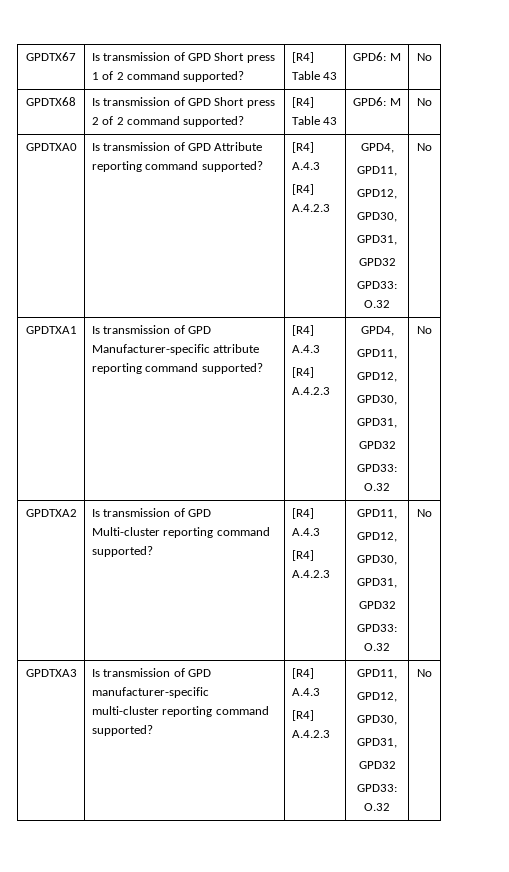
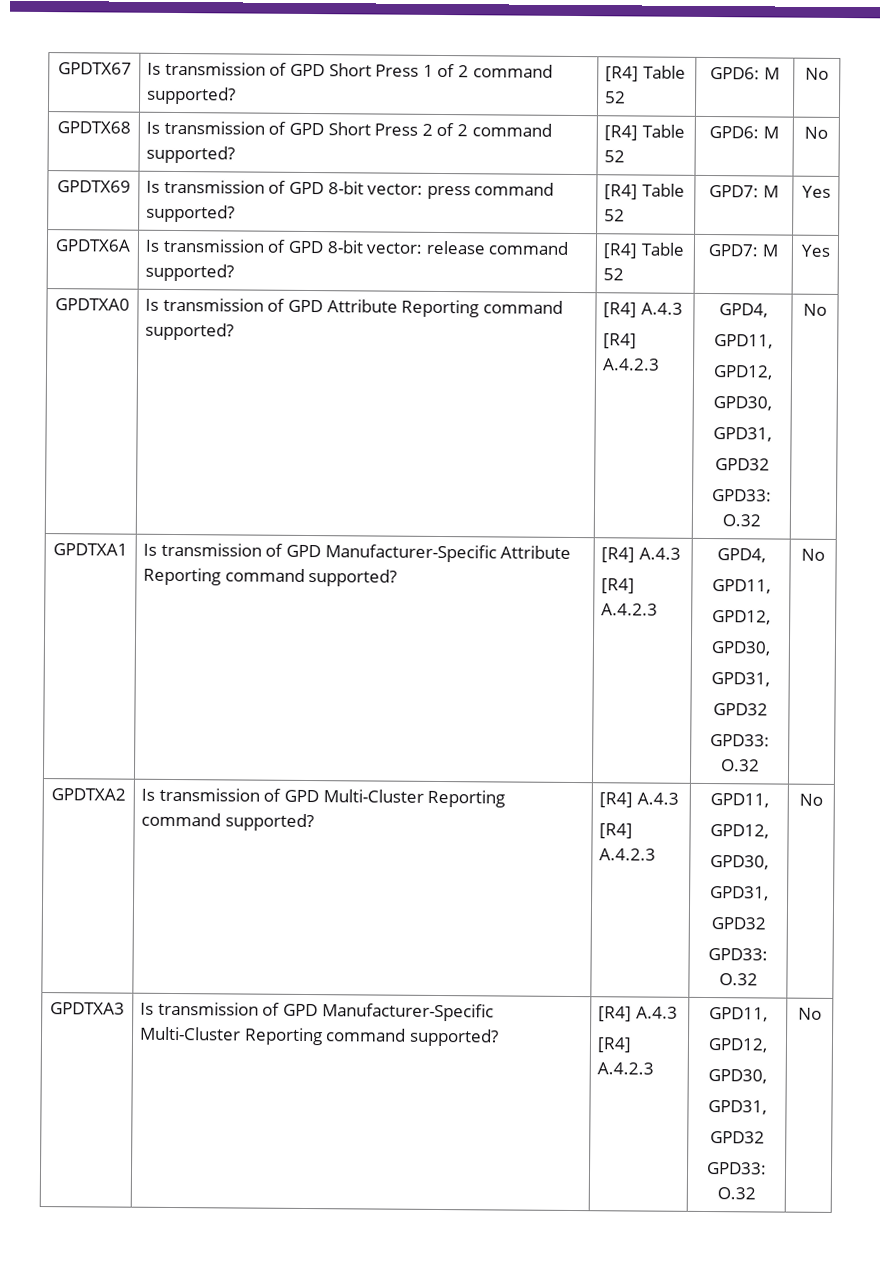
- GPDTX67 | Is transmission of GPD Short press 1 of 2 command supported? | [R4] Table 43 | GPD6: M | No
+ GPDTX67 | Is transmission of GPD Short Press 1 of 2 command supported? | [R4] Table 52 | GPD6: M | No
- GPDTX68 | Is transmission of GPD Short press 2 of 2 command supported? | [R4] Table 43 | GPD6: M | No
+ GPDTX68 | Is transmission of GPD Short Press 2 of 2 command supported? | [R4] Table 52 | GPD6: M | No
+ GPDTX69 | Is transmission of GPD 8-bit vector: press command supported? | [R4] Table 52 | GPD7: M | Yes
+ GPDTX6A | Is transmission of GPD 8-bit vector: release command supported? | [R4] Table 52 | GPD7: M | Yes
- GPDTXA0 | Is transmission of GPD Attribute reporting command supported? | [R4] A.4.3
+ GPDTXA0 | Is transmission of GPD Attribute Reporting command supported? | [R4] A.4.3
- GPDTXA1 | Is transmission of GPD Manufacturer-specific attribute reporting command supported? | [R4] A.4.3
+ GPDTXA1 | Is transmission of GPD Manufacturer-Specific Attribute Reporting command supported? | [R4] A.4.3
- GPDTXA2 | Is transmission of GPD Multi-cluster reporting command supported? | [R4] A.4.3
+ GPDTXA2 | Is transmission of GPD Multi-Cluster Reporting command supported? | [R4] A.4.3
- GPDTXA3 | Is transmission of GPD manufacturer-specific multi-cluster reporting command supported? | [R4] A.4.3
+ GPDTXA3 | Is transmission of GPD Manufacturer-Specific Multi-Cluster Reporting command supported? | [R4] A.4.3

